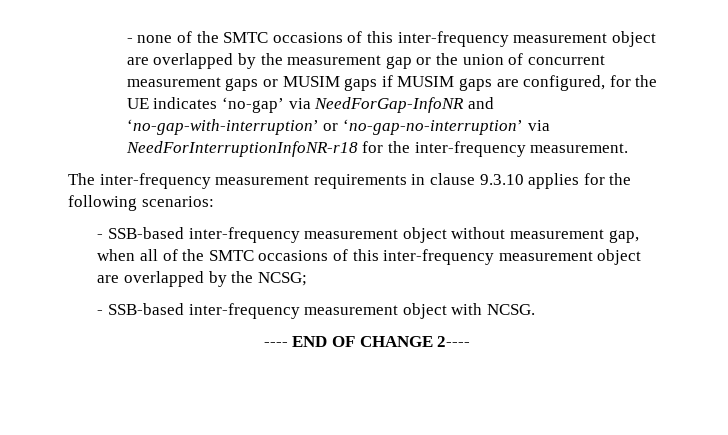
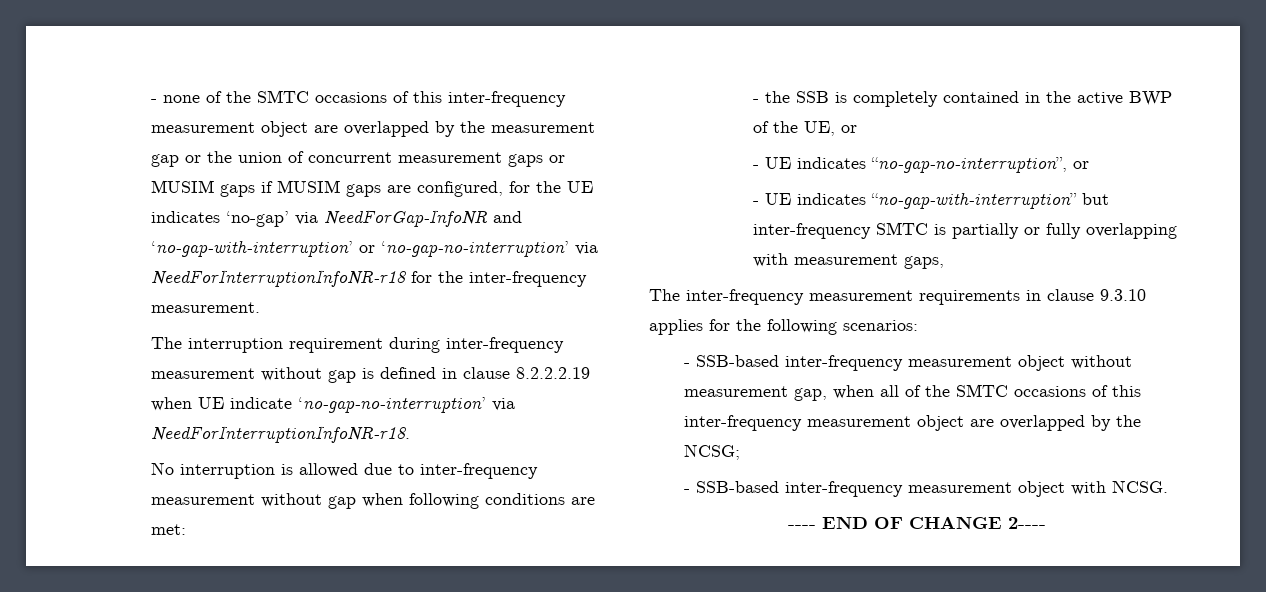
+ The interruption requirement during inter-frequency measurement without gap is defined in clause 8.2.2.2.19 when UE indicate ‘no-gap-no-interruption’ via NeedForInterruptionInfoNR-r18.
+ No interruption is allowed due to inter-frequency measurement without gap when following conditions are met:
+ - the SSB is completely contained in the active BWP of the UE, or
+ - UE indicates “no-gap-no-interruption”, or
+ - UE indicates “no-gap-with-interruption” but inter-frequency SMTC is partially or fully overlapping with measurement gaps,

